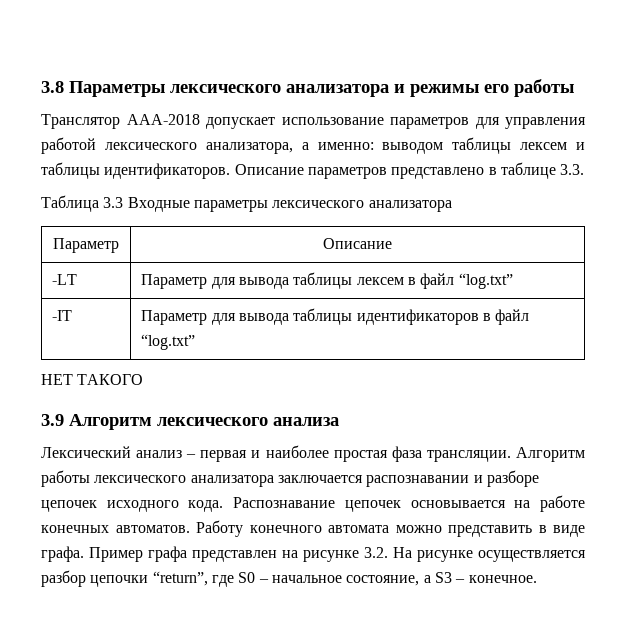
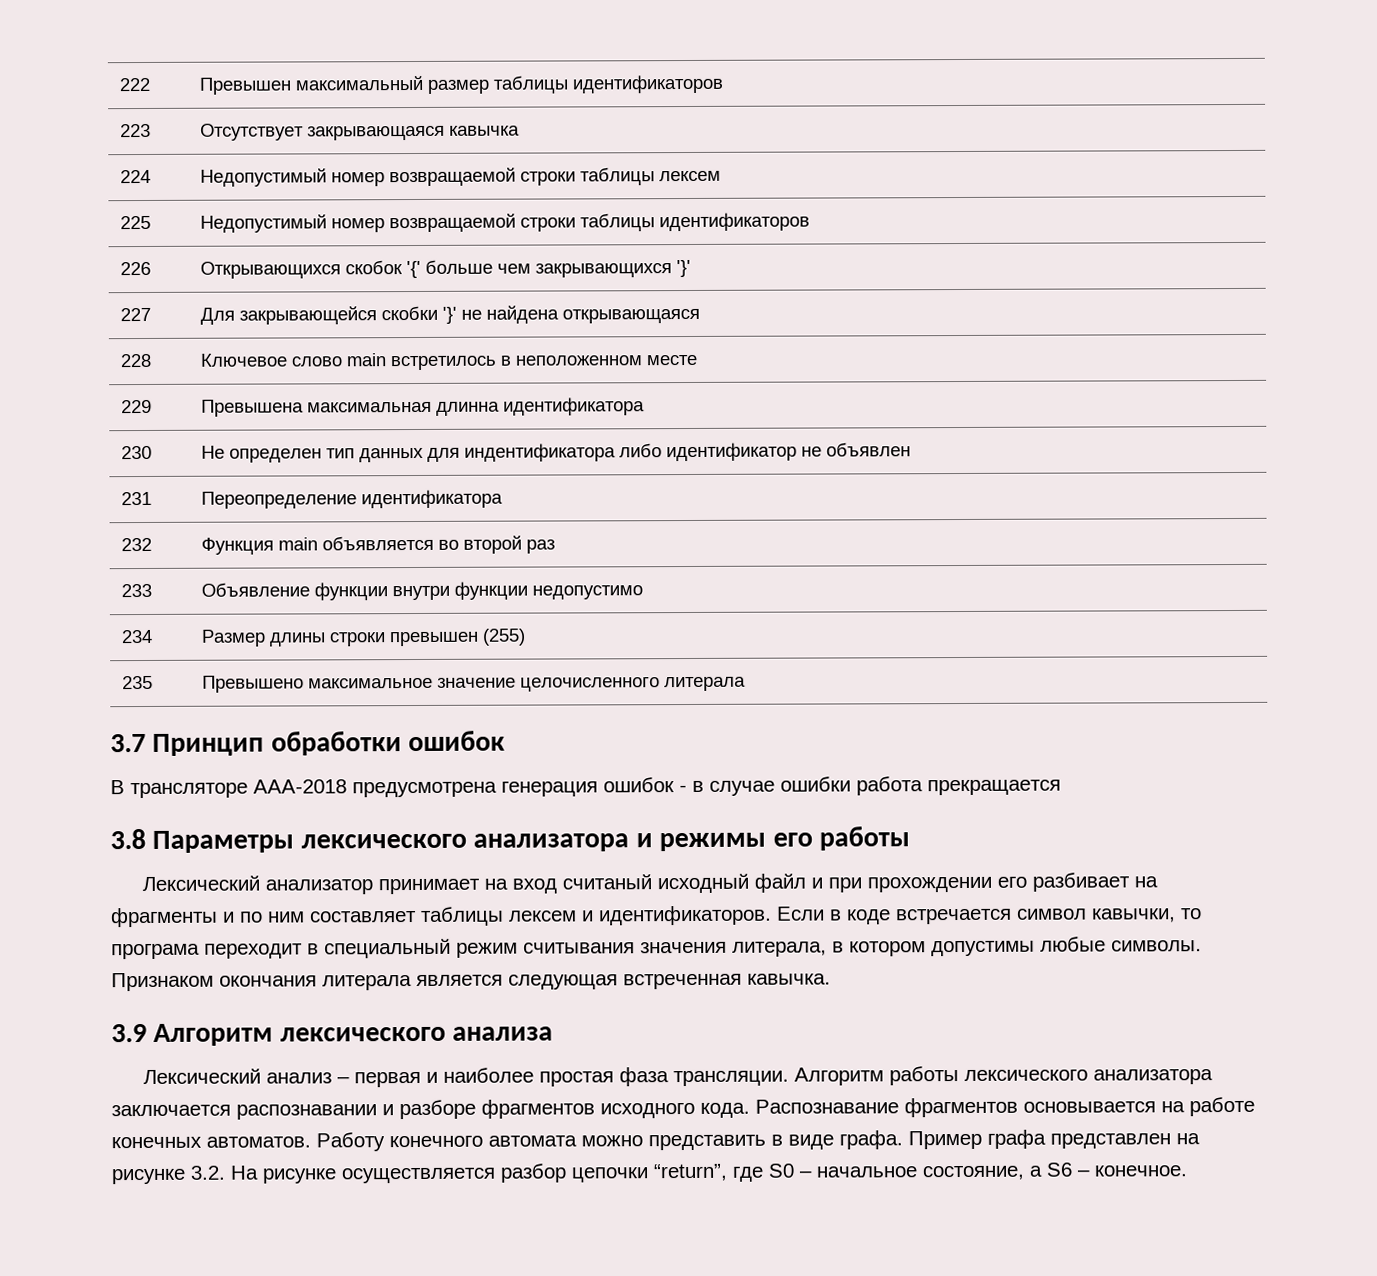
+ 222 | Превышен максимальный размер таблицы идентификаторов
+ 223 | Отсутствует закрывающаяся кавычка
+ 224 | Недопустимый номер возвращаемой строки таблицы лексем
+ 225 | Недопустимый номер возвращаемой строки таблицы идентификаторов
+ 226 | Открывающихся скобок '{' больше чем закрывающихся '}'
+ 227 | Для закрывающейся скобки '}' не найдена открывающаяся
+ 228 | Ключевое слово main встретилось в неположенном месте
+ 229 | Превышена максимальная длинна идентификатора
+ 230 | Не определен тип данных для индентификатора либо идентификатор не объявлен
+ 231 | Переопределение идентификатора
+ 232 | Функция main объявляется во второй раз
+ 233 | Объявление функции внутри функции недопустимо
+ 234 | Размер длины строки превышен (255)
+ 235 | Превышено максимальное значение целочисленного литерала
+ 3.7 Принцип обработки ошибок
+ В трансляторе AAA-2018 предусмотрена генерация ошибок - в случае ошибки работа прекращается
- Транслятор AAA-2018 допускает использование параметров для управления работой лексического анализатора, а именно: выводом таблицы лексем и таблицы идентификаторов. Описание параметров представлено в таблице 3.3.
- Таблица 3.3 Входные параметры лексического анализатора
- Параметр | Описание
- -LT | Параметр для вывода таблицы лексем в файл “log.txt”
- -IT | Параметр для вывода таблицы идентификаторов в файл “log.txt”
- НЕТ ТАКОГО
+ Лексический анализатор принимает на вход считаный исходный файл и при прохождении его разбивает на фрагменты и по ним составляет таблицы лексем и идентификаторов. Если в коде встречается символ кавычки, то програма переходит в специальный режим считывания значения литерала, в котором допустимы любые символы. Признаком окончания литерала является следующая встреченная кавычка.
- Алгоритм работы лексического анализатора заключается распознавании и разборе цепочек исходного кода.
+ Алгоритм работы лексического анализатора заключается распознавании и разборе фрагментов исходного кода.
- Распознавание цепочек основывается на работе конечных автоматов.
+ Распознавание фрагментов основывается на работе конечных автоматов.
- Пример графа представлен на рисунке 3.2. На рисунке осуществляется разбор цепочки “return”, где S0 – начальное состояние, а S3 – конечное.
+ Пример графа представлен на рисунке 3.2. На рисунке осуществляется разбор цепочки “return”, где S0 – начальное состояние, а S6 – конечное.

